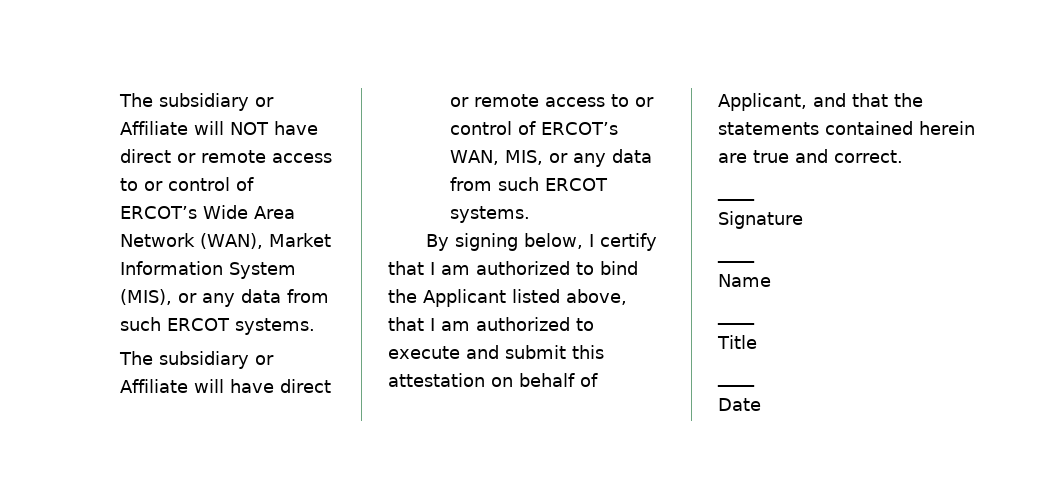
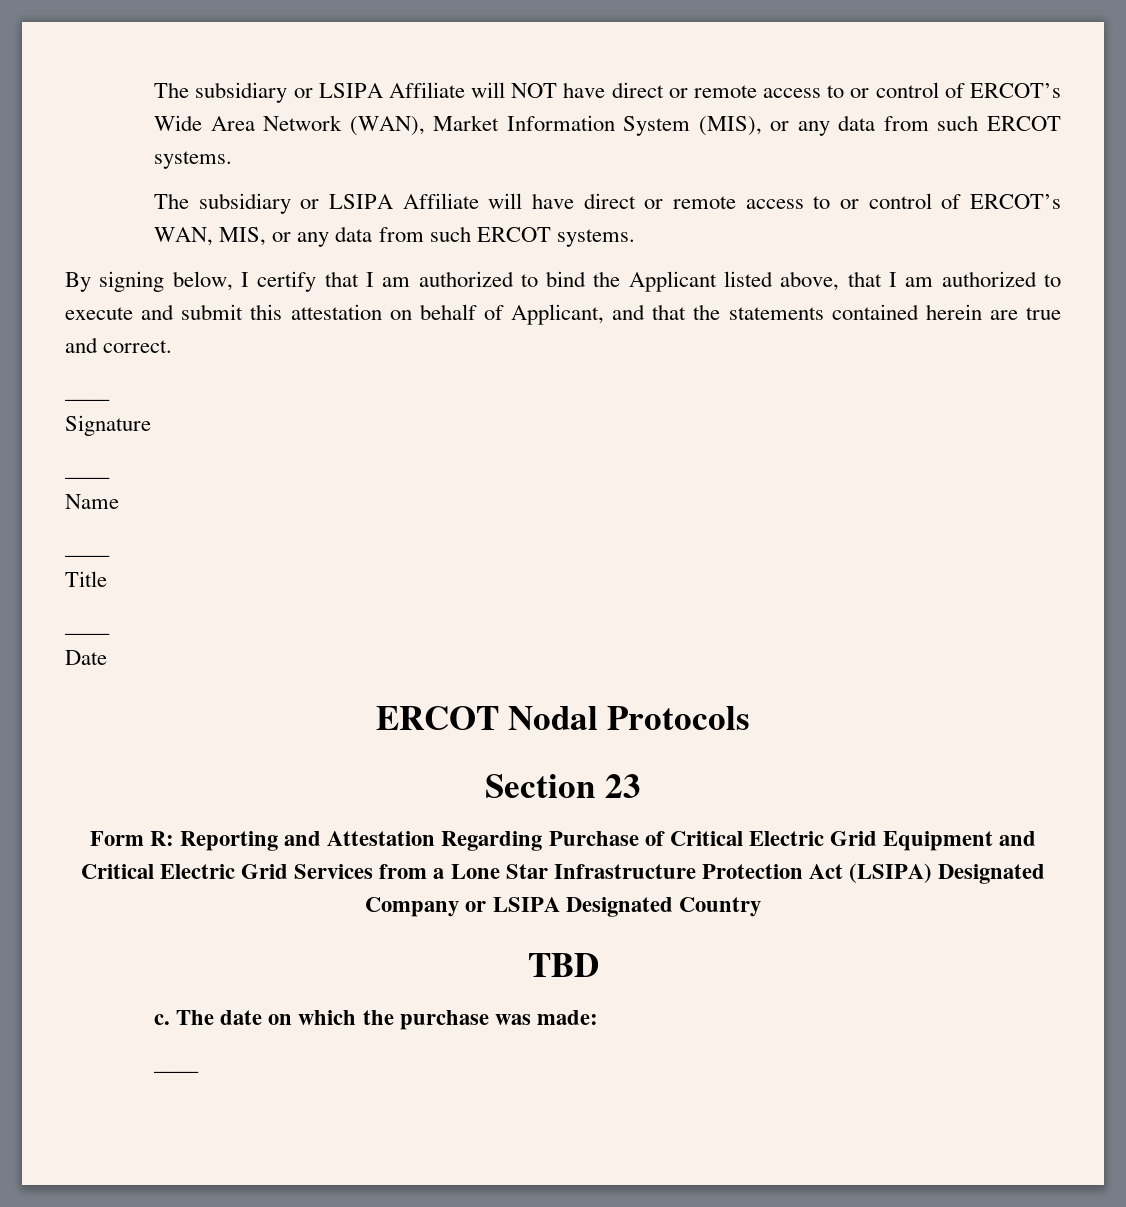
- The subsidiary or Affiliate will NOT have direct or remote access to or control of ERCOT’s Wide Area Network (WAN), Market Information System (MIS), or any data from such ERCOT systems.
+ The subsidiary or LSIPA Affiliate will NOT have direct or remote access to or control of ERCOT’s Wide Area Network (WAN), Market Information System (MIS), or any data from such ERCOT systems.
- The subsidiary or Affiliate will have direct or remote access to or control of ERCOT’s WAN, MIS, or any data from such ERCOT systems.
+ The subsidiary or LSIPA Affiliate will have direct or remote access to or control of ERCOT’s WAN, MIS, or any data from such ERCOT systems.
+ ERCOT Nodal Protocols
+ Section 23
+ Form R: Reporting and Attestation Regarding Purchase of Critical Electric Grid Equipment and Critical Electric Grid Services from a Lone Star Infrastructure Protection Act (LSIPA) Designated Company or LSIPA Designated Country
+ TBD
+ c. The date on which the purchase was made:
+ ____

